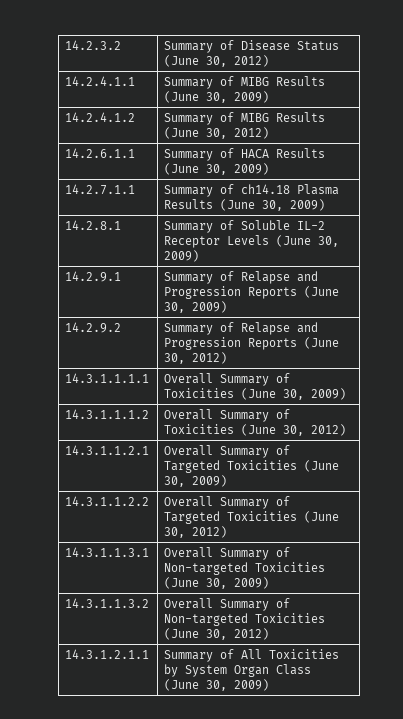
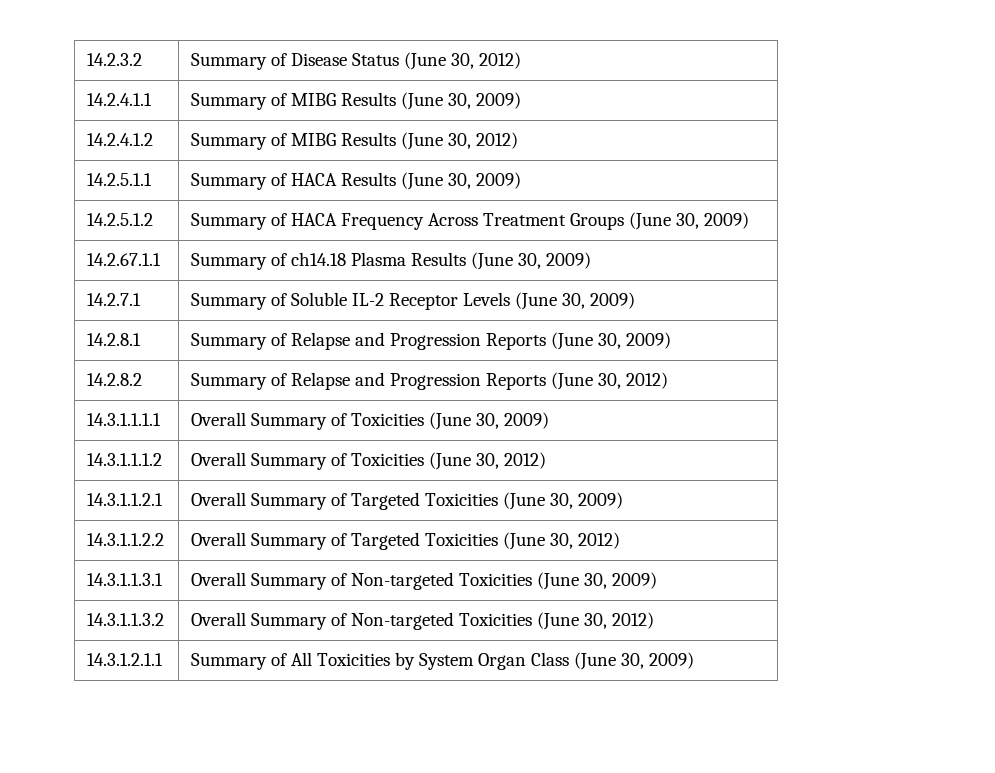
- 14.2.6.1.1 | Summary of HACA Results (June 30, 2009)
+ 14.2.5.1.1 | Summary of HACA Results (June 30, 2009)
- 14.2.7.1.1 | Summary of ch14.18 Plasma Results (June 30, 2009)
+ 14.2.5.1.2 | Summary of HACA Frequency Across Treatment Groups (June 30, 2009)
+ 14.2.67.1.1 | Summary of ch14.18 Plasma Results (June 30, 2009)
- 14.2.8.1 | Summary of Soluble IL-2 Receptor Levels (June 30, 2009)
+ 14.2.7.1 | Summary of Soluble IL-2 Receptor Levels (June 30, 2009)
- 14.2.9.1 | Summary of Relapse and Progression Reports (June 30, 2009)
+ 14.2.8.1 | Summary of Relapse and Progression Reports (June 30, 2009)
- 14.2.9.2 | Summary of Relapse and Progression Reports (June 30, 2012)
+ 14.2.8.2 | Summary of Relapse and Progression Reports (June 30, 2012)

